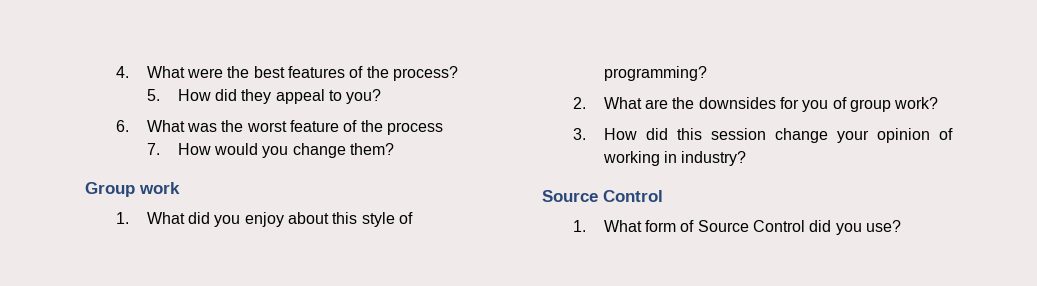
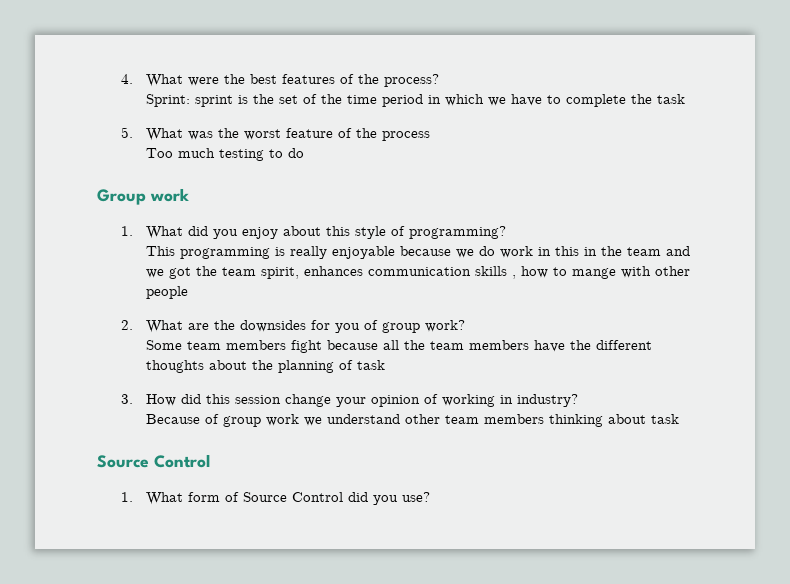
- 5. How did they appeal to you?
- 6. What was the worst feature of the process
+ Sprint: sprint is the set of the time period in which we have to complete the task
+ 5. What was the worst feature of the process
- 7. How would you change them?
+ Too much testing to do
+ This programming is really enjoyable because we do work in this in the team and we got the team spirit, enhances communication skills , how to mange with other people
+ Some team members fight because all the team members have the different thoughts about the planning of task
+ Because of group work we understand other team members thinking about task

